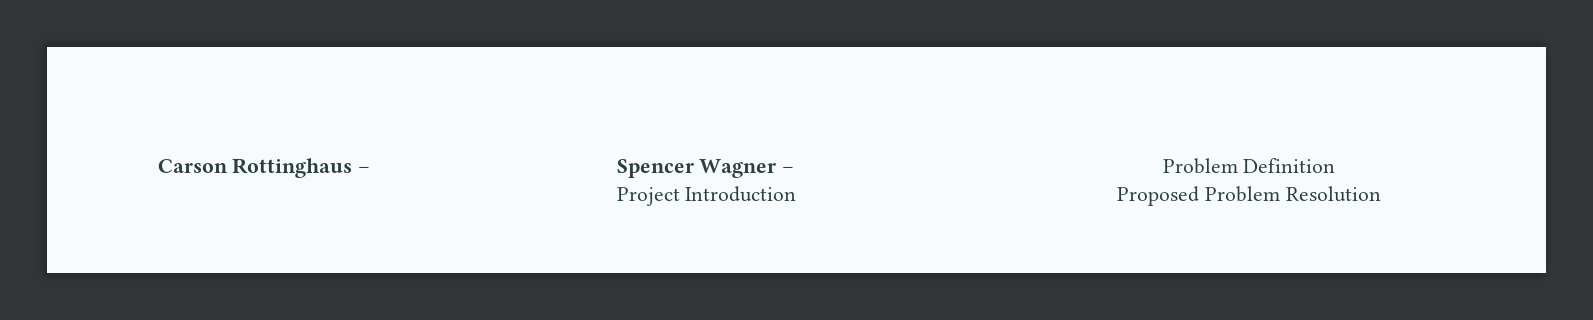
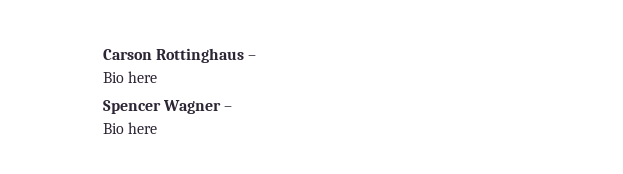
  Carson Rottinghaus –
+ Bio here
  Spencer Wagner –
- Project Introduction
- Problem Definition
- Proposed Problem Resolution
+ Bio here

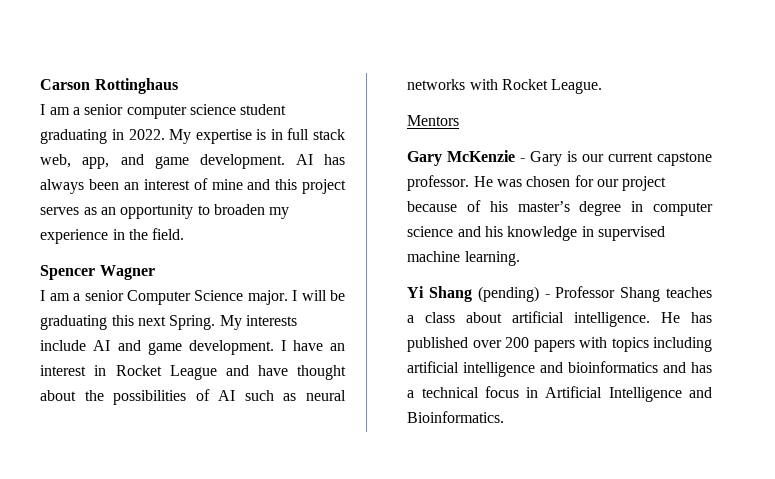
- Carson Rottinghaus –
- Bio here
- Spencer Wagner –
- Bio here
+ Carson Rottinghaus
+ I am a senior computer science student graduating in 2022. My expertise is in full stack web, app, and game development. AI has always been an interest of mine and this project serves as an opportunity to broaden my experience in the field.
+ Spencer Wagner
+ I am a senior Computer Science major. I will be graduating this next Spring. My interests include AI and game development. I have an interest in Rocket League and have thought about the possibilities of AI such as neural networks with Rocket League.
+ Mentors
+ Gary McKenzie - Gary is our current capstone professor. He was chosen for our project because of his master’s degree in computer science and his knowledge in supervised machine learning.
+ Yi Shang (pending) - Professor Shang teaches a class about artificial intelligence. He has published over 200 papers with topics including artificial intelligence and bioinformatics and has a technical focus in Artificial Intelligence and Bioinformatics.

